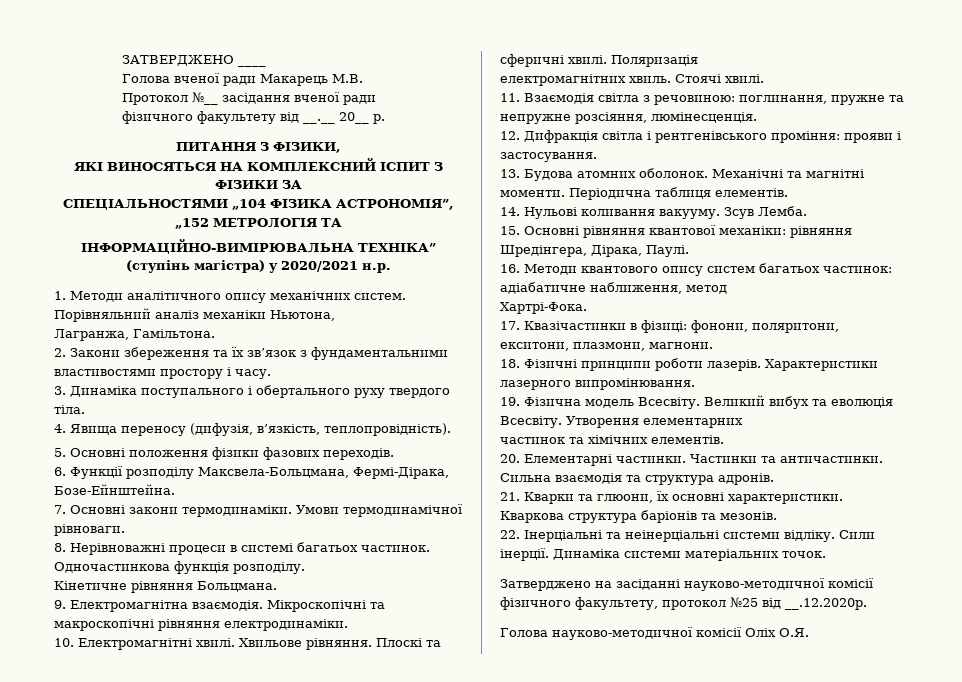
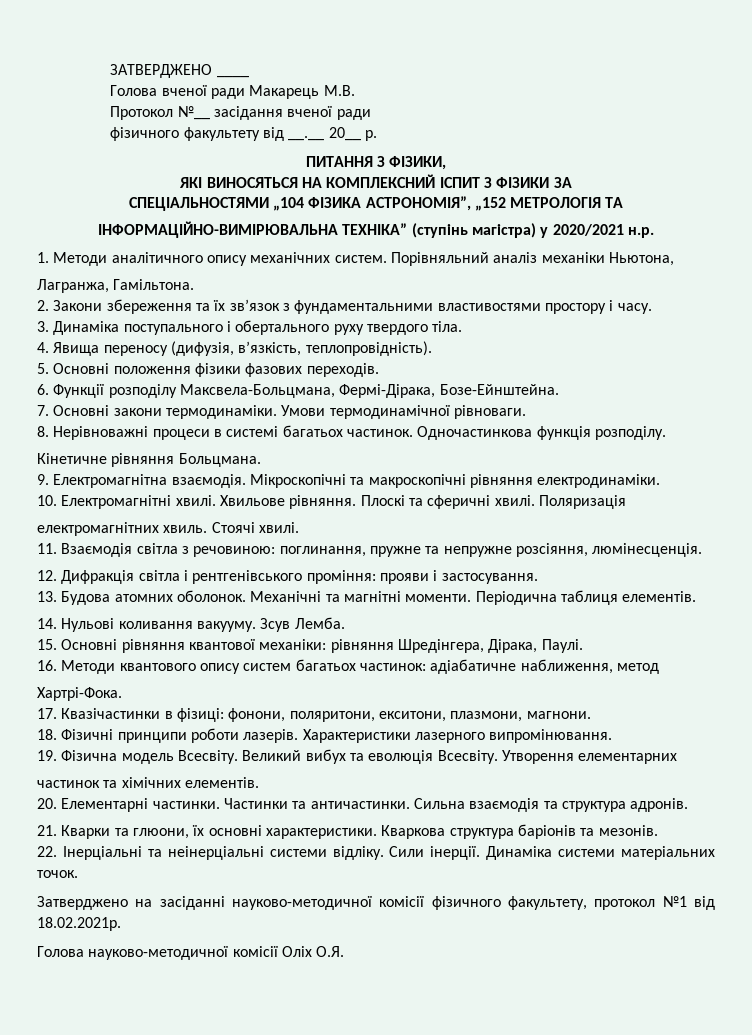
- Затверджено на засіданні науково-методичної комісії фізичного факультету, протокол №25 від __.12.2020р.
+ Затверджено на засіданні науково-методичної комісії фізичного факультету, протокол №1 від 18.02.2021р.

